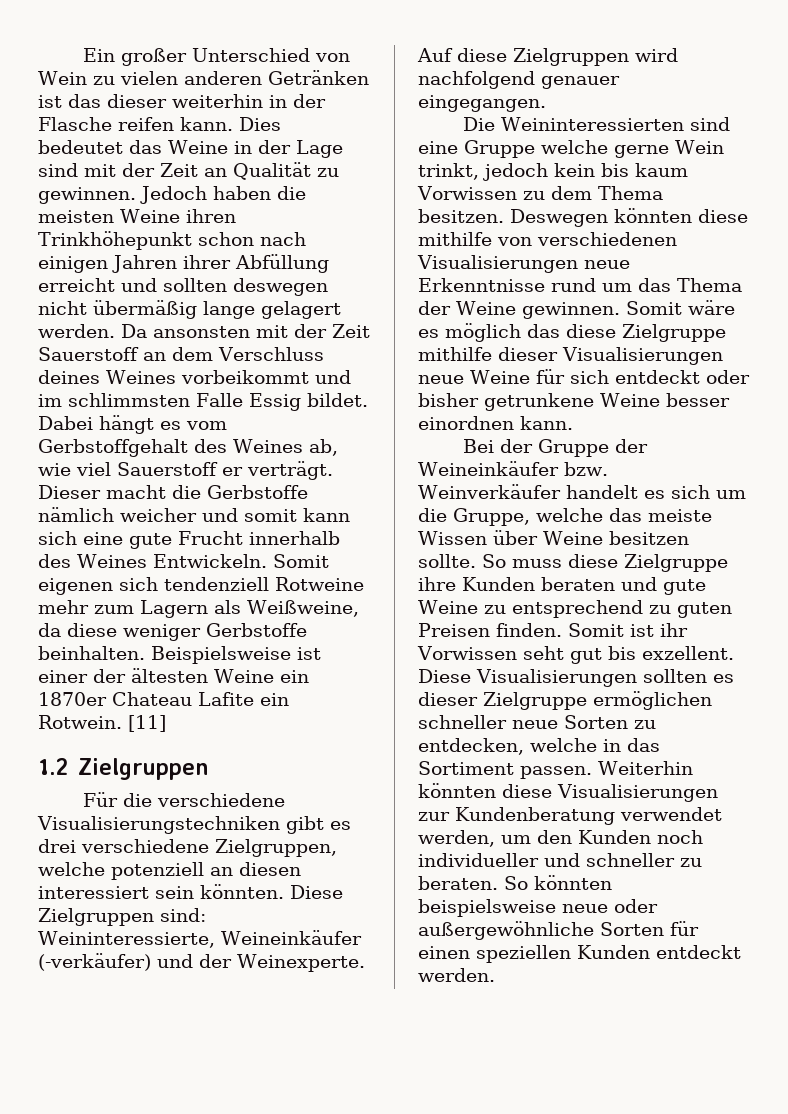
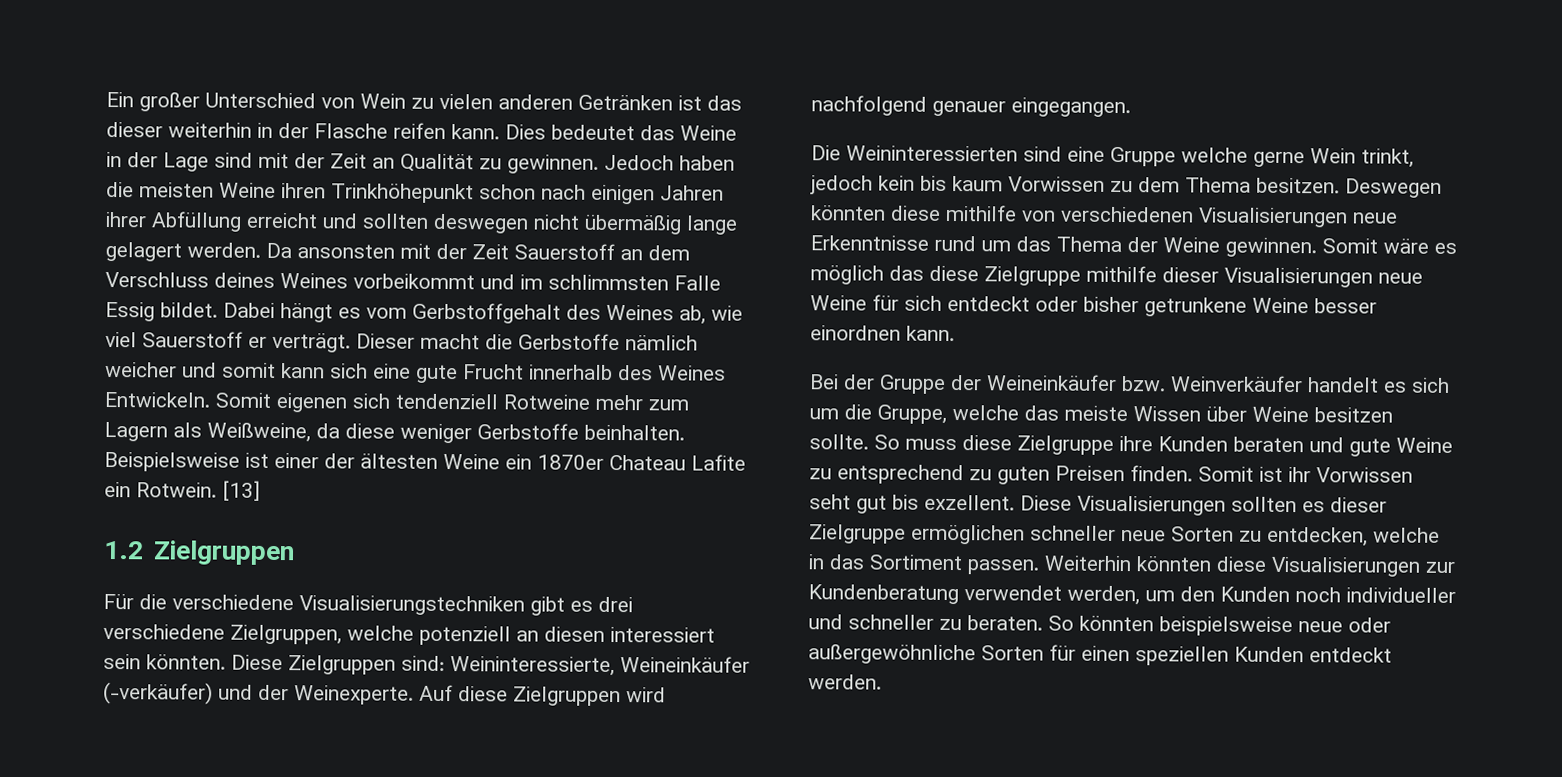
- [11]
+ [13]

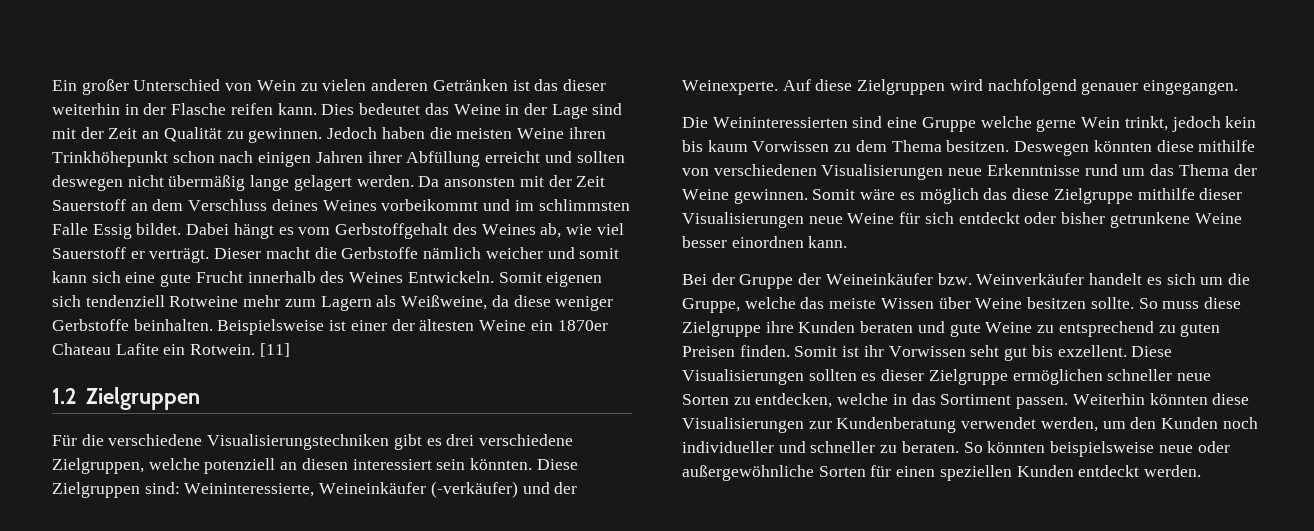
- [13]
+ [11]

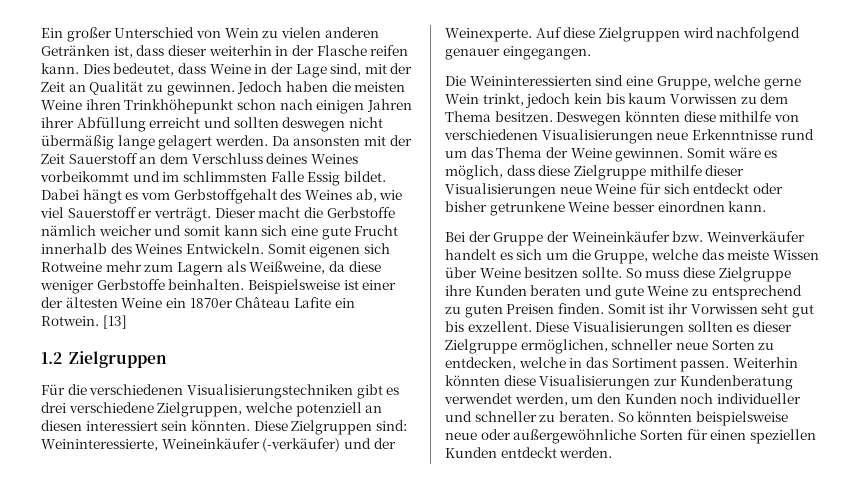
- Ein großer Unterschied von Wein zu vielen anderen Getränken ist das dieser weiterhin in der Flasche reifen kann.
+ Ein großer Unterschied von Wein zu vielen anderen Getränken ist, dass dieser weiterhin in der Flasche reifen kann.
- Dies bedeutet das Weine in der Lage sind mit der Zeit an Qualität zu gewinnen.
+ Dies bedeutet, dass Weine in der Lage sind, mit der Zeit an Qualität zu gewinnen.
- Somit eigenen sich tendenziell Rotweine mehr zum Lagern als Weißweine, da diese weniger Gerbstoffe beinhalten.
+ Somit eigenen sich Rotweine mehr zum Lagern als Weißweine, da diese weniger Gerbstoffe beinhalten.
- Beispielsweise ist einer der ältesten Weine ein 1870er Chateau Lafite ein Rotwein.
+ Beispielsweise ist einer der ältesten Weine ein 1870er Château Lafite ein Rotwein.
- [11]
+ [13]
- Für die verschiedene Visualisierungstechniken gibt es drei verschiedene Zielgruppen, welche potenziell an diesen interessiert sein könnten.
+ Für die verschiedenen Visualisierungstechniken gibt es drei verschiedene Zielgruppen, welche potenziell an diesen interessiert sein könnten.
- Die Weininteressierten sind eine Gruppe welche gerne Wein trinkt, jedoch kein bis kaum Vorwissen zu dem Thema besitzen.
+ Die Weininteressierten sind eine Gruppe, welche gerne Wein trinkt, jedoch kein bis kaum Vorwissen zu dem Thema besitzen.
- Somit wäre es möglich das diese Zielgruppe mithilfe dieser Visualisierungen neue Weine für sich entdeckt oder bisher getrunkene Weine besser einordnen kann.
+ Somit wäre es möglich, dass diese Zielgruppe mithilfe dieser Visualisierungen neue Weine für sich entdeckt oder bisher getrunkene Weine besser einordnen kann.
- Diese Visualisierungen sollten es dieser Zielgruppe ermöglichen schneller neue Sorten zu entdecken, welche in das Sortiment passen.
+ Diese Visualisierungen sollten es dieser Zielgruppe ermöglichen, schneller neue Sorten zu entdecken, welche in das Sortiment passen.

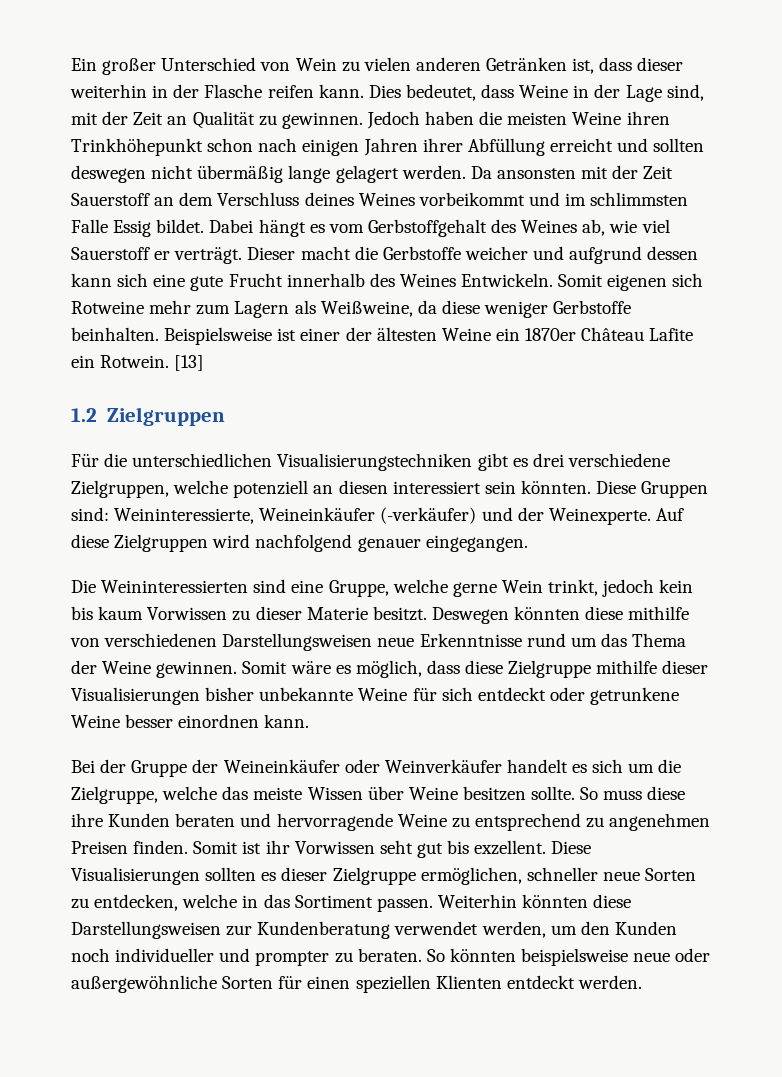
- Dieser macht die Gerbstoffe nämlich weicher und somit kann sich eine gute Frucht innerhalb des Weines Entwickeln.
+ Dieser macht die Gerbstoffe weicher und aufgrund dessen kann sich eine gute Frucht innerhalb des Weines Entwickeln.
- Für die verschiedenen Visualisierungstechniken gibt es drei verschiedene Zielgruppen, welche potenziell an diesen interessiert sein könnten.
+ Für die unterschiedlichen Visualisierungstechniken gibt es drei verschiedene Zielgruppen, welche potenziell an diesen interessiert sein könnten.
- Diese Zielgruppen sind: Weininteressierte, Weineinkäufer (-verkäufer) und der Weinexperte.
+ Diese Gruppen sind: Weininteressierte, Weineinkäufer (-verkäufer) und der Weinexperte.
- Die Weininteressierten sind eine Gruppe, welche gerne Wein trinkt, jedoch kein bis kaum Vorwissen zu dem Thema besitzen.
+ Die Weininteressierten sind eine Gruppe, welche gerne Wein trinkt, jedoch kein bis kaum Vorwissen zu dieser Materie besitzt.
- Deswegen könnten diese mithilfe von verschiedenen Visualisierungen neue Erkenntnisse rund um das Thema der Weine gewinnen.
+ Deswegen könnten diese mithilfe von verschiedenen Darstellungsweisen neue Erkenntnisse rund um das Thema der Weine gewinnen.
- Somit wäre es möglich, dass diese Zielgruppe mithilfe dieser Visualisierungen neue Weine für sich entdeckt oder bisher getrunkene Weine besser einordnen kann.
+ Somit wäre es möglich, dass diese Zielgruppe mithilfe dieser Visualisierungen bisher unbekannte Weine für sich entdeckt oder getrunkene Weine besser einordnen kann.
- Bei der Gruppe der Weineinkäufer bzw. Weinverkäufer handelt es sich um die Gruppe, welche das meiste Wissen über Weine besitzen sollte.
+ Bei der Gruppe der Weineinkäufer oder Weinverkäufer handelt es sich um die Zielgruppe, welche das meiste Wissen über Weine besitzen sollte.
- So muss diese Zielgruppe ihre Kunden beraten und gute Weine zu entsprechend zu guten Preisen finden.
+ So muss diese ihre Kunden beraten und hervorragende Weine zu entsprechend zu angenehmen Preisen finden.
- Weiterhin könnten diese Visualisierungen zur Kundenberatung verwendet werden, um den Kunden noch individueller und schneller zu beraten.
+ Weiterhin könnten diese Darstellungsweisen zur Kundenberatung verwendet werden, um den Kunden noch individueller und prompter zu beraten.
- So könnten beispielsweise neue oder außergewöhnliche Sorten für einen speziellen Kunden entdeckt werden.
+ So könnten beispielsweise neue oder außergewöhnliche Sorten für einen speziellen Klienten entdeckt werden.

